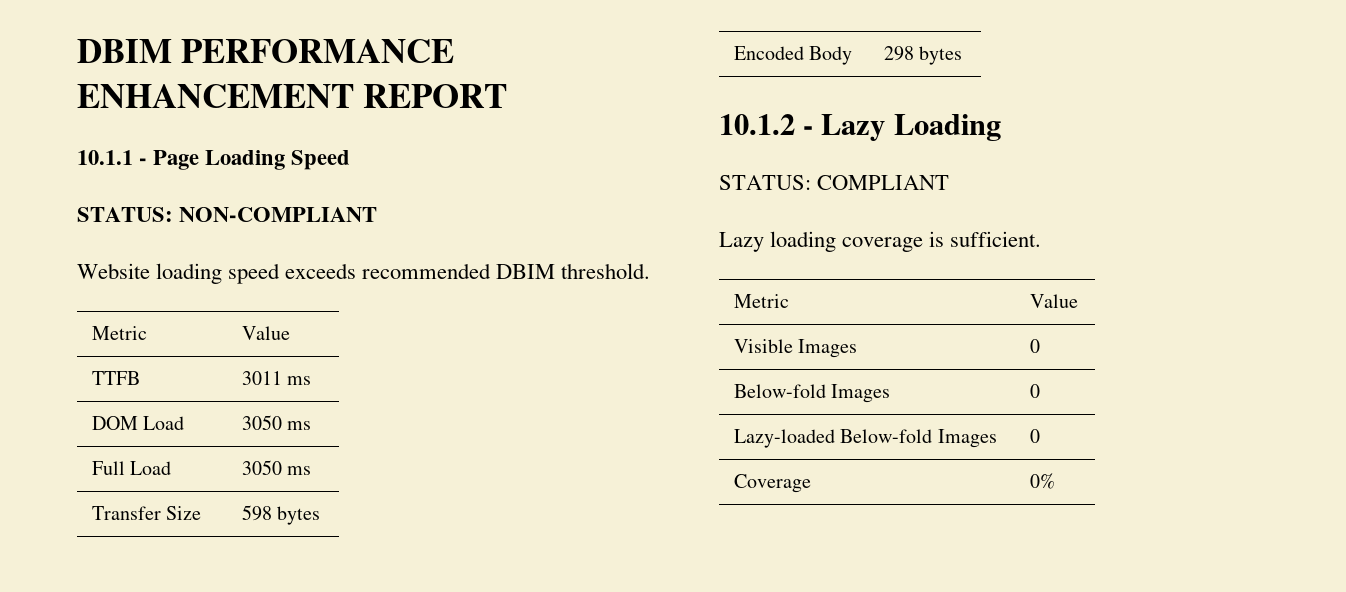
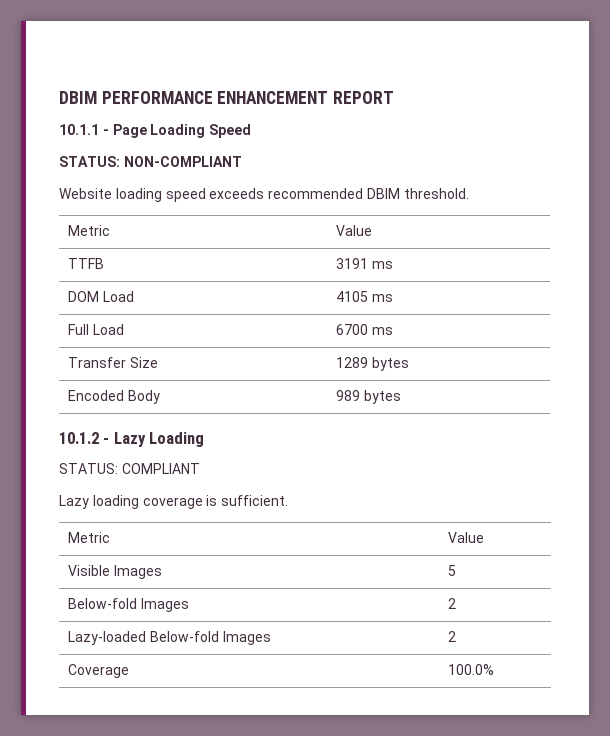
- TTFB | 3011 ms
+ TTFB | 3191 ms
- DOM Load | 3050 ms
+ DOM Load | 4105 ms
- Full Load | 3050 ms
+ Full Load | 6700 ms
- Transfer Size | 598 bytes
+ Transfer Size | 1289 bytes
- Encoded Body | 298 bytes
+ Encoded Body | 989 bytes
- Visible Images | 0
- Below-fold Images | 0
+ Visible Images | 5
+ Below-fold Images | 2
- Lazy-loaded Below-fold Images | 0
+ Lazy-loaded Below-fold Images | 2
- Coverage | 0%
+ Coverage | 100.0%

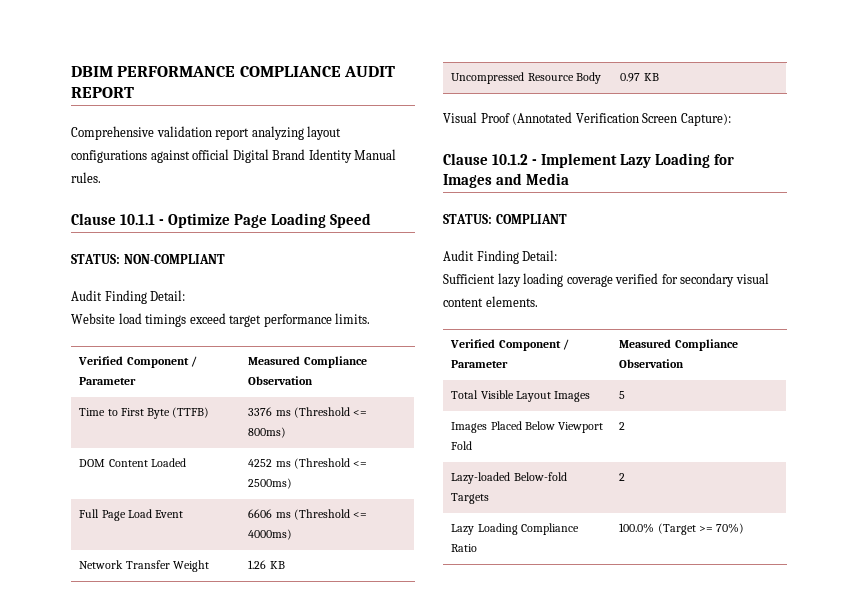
- DBIM PERFORMANCE ENHANCEMENT REPORT
+ DBIM PERFORMANCE COMPLIANCE AUDIT REPORT
- 10.1.1 - Page Loading Speed
+ Comprehensive validation report analyzing layout configurations against official Digital Brand Identity Manual rules.
+ Clause 10.1.1 - Optimize Page Loading Speed
  STATUS: NON-COMPLIANT
- Website loading speed exceeds recommended DBIM threshold.
- Metric | Value
- TTFB | 3191 ms
- DOM Load | 4105 ms
+ Audit Finding Detail:
+ Website load timings exceed target performance limits.
+ Verified Component / Parameter | Measured Compliance Observation
+ Time to First Byte (TTFB) | 3376 ms (Threshold <= 800ms)
+ DOM Content Loaded | 4252 ms (Threshold <= 2500ms)
- Full Load | 6700 ms
- Transfer Size | 1289 bytes
- Encoded Body | 989 bytes
- 10.1.2 - Lazy Loading
+ Full Page Load Event | 6606 ms (Threshold <= 4000ms)
+ Network Transfer Weight | 1.26 KB
+ Uncompressed Resource Body | 0.97 KB
+ Visual Proof (Annotated Verification Screen Capture):
+ Clause 10.1.2 - Implement Lazy Loading for Images and Media
  STATUS: COMPLIANT
- Lazy loading coverage is sufficient.
- Metric | Value
- Visible Images | 5
- Below-fold Images | 2
+ Audit Finding Detail:
+ Sufficient lazy loading coverage verified for secondary visual content elements.
+ Verified Component / Parameter | Measured Compliance Observation
+ Total Visible Layout Images | 5
+ Images Placed Below Viewport Fold | 2
- Lazy-loaded Below-fold Images | 2
- Coverage | 100.0%
+ Lazy-loaded Below-fold Targets | 2
+ Lazy Loading Compliance Ratio | 100.0% (Target >= 70%)

